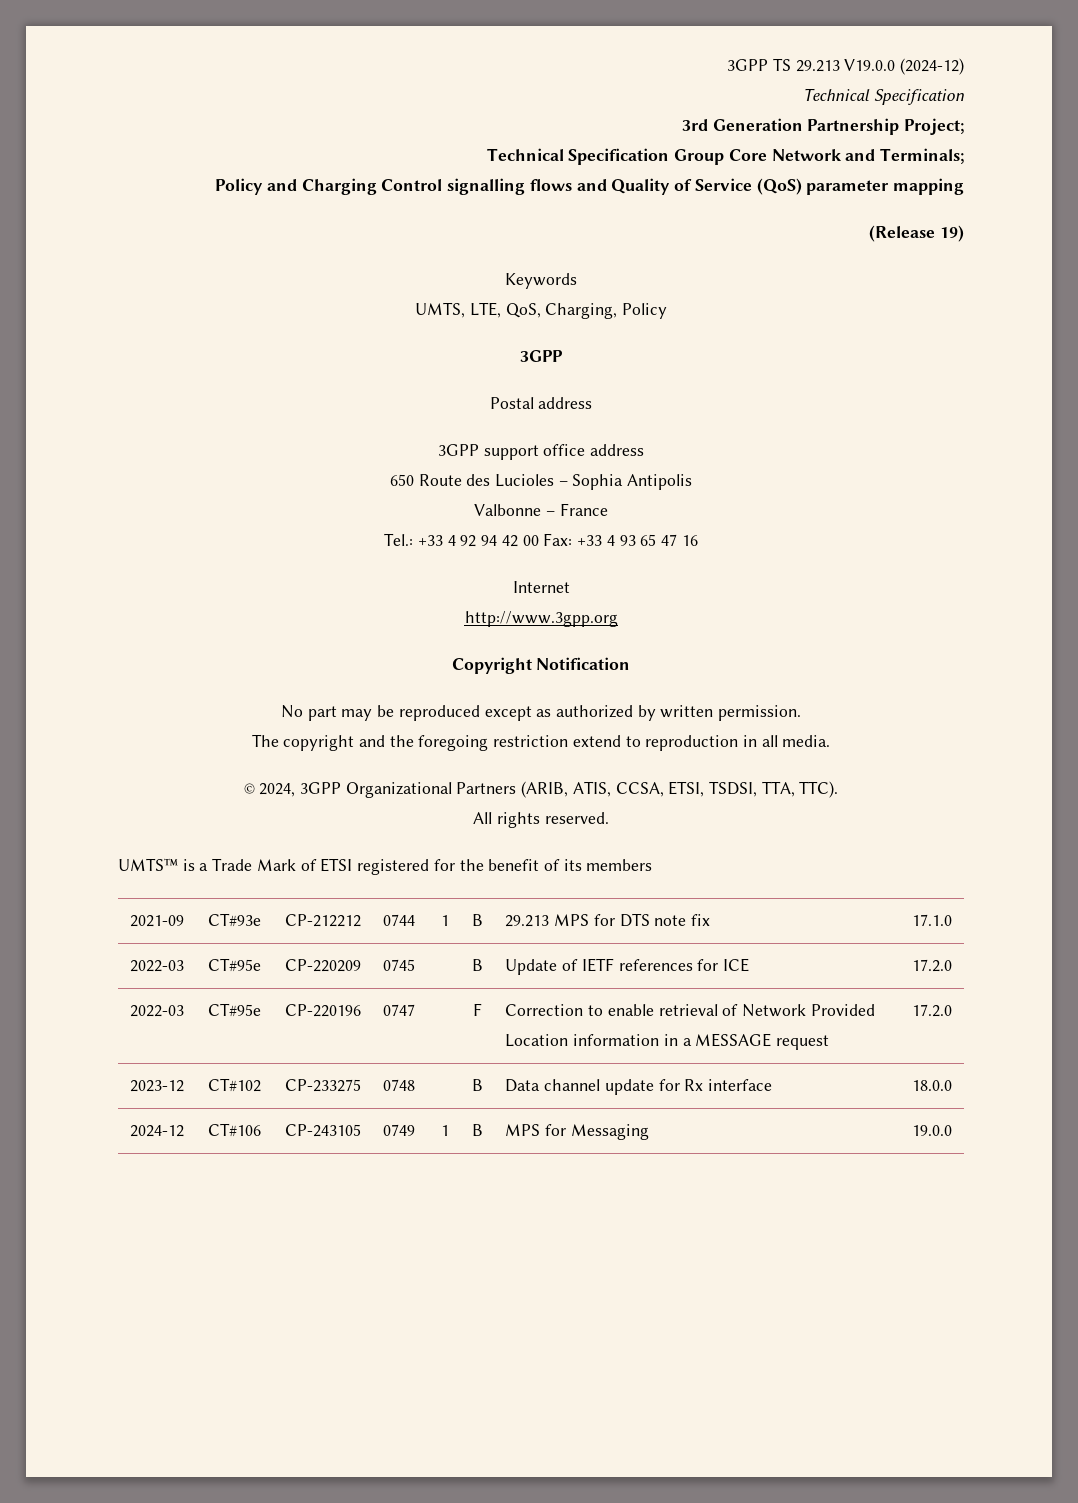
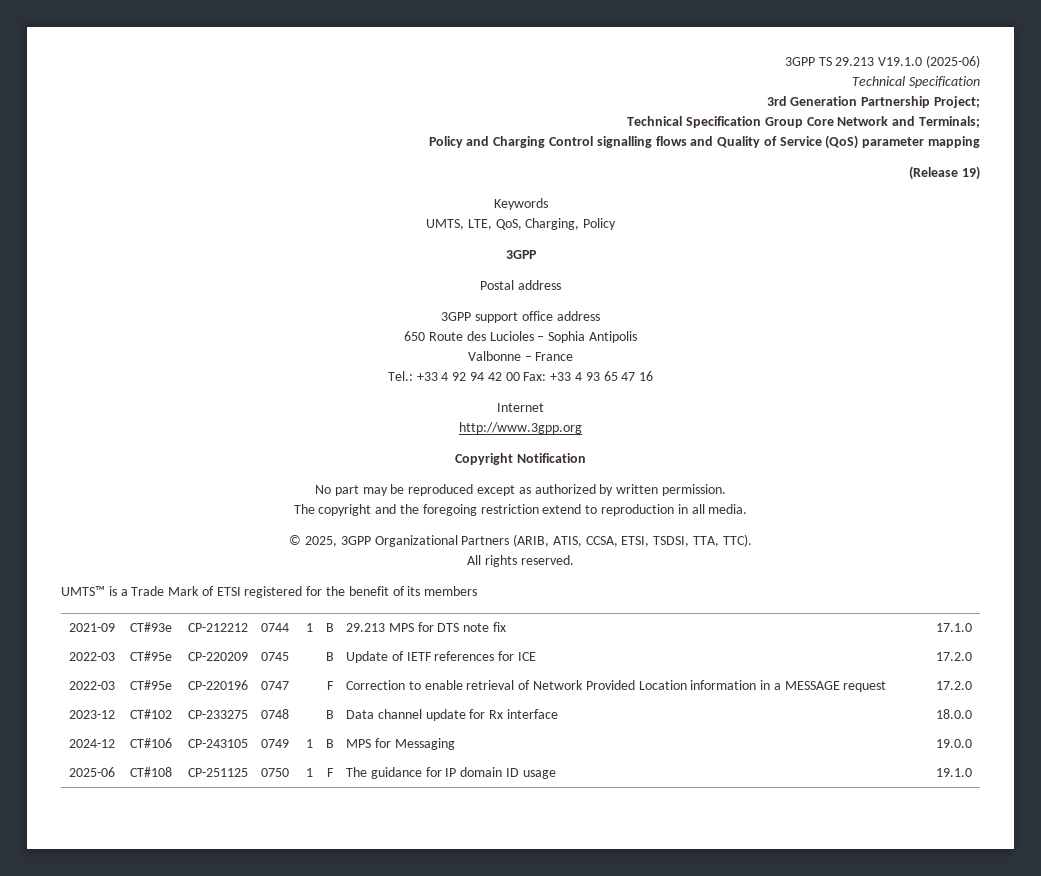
- 3GPP TS 29.213 V19.0.0 (2024-12)
+ 3GPP TS 29.213 V19.1.0 (2025-06)
- © 2024, 3GPP Organizational Partners (ARIB, ATIS, CCSA, ETSI, TSDSI, TTA, TTC).
+ © 2025, 3GPP Organizational Partners (ARIB, ATIS, CCSA, ETSI, TSDSI, TTA, TTC).
+ 2025-06 | CT#108 | CP-251125 | 0750 | 1 | F | The guidance for IP domain ID usage | 19.1.0

